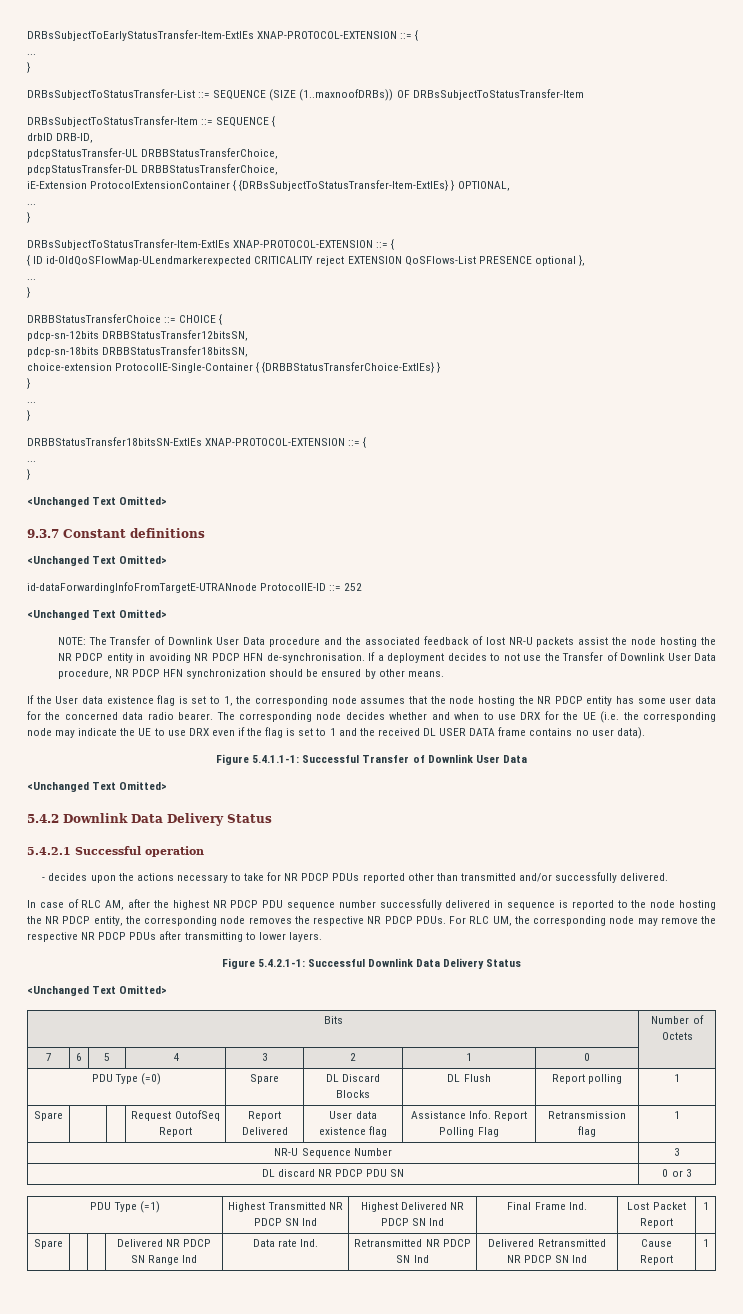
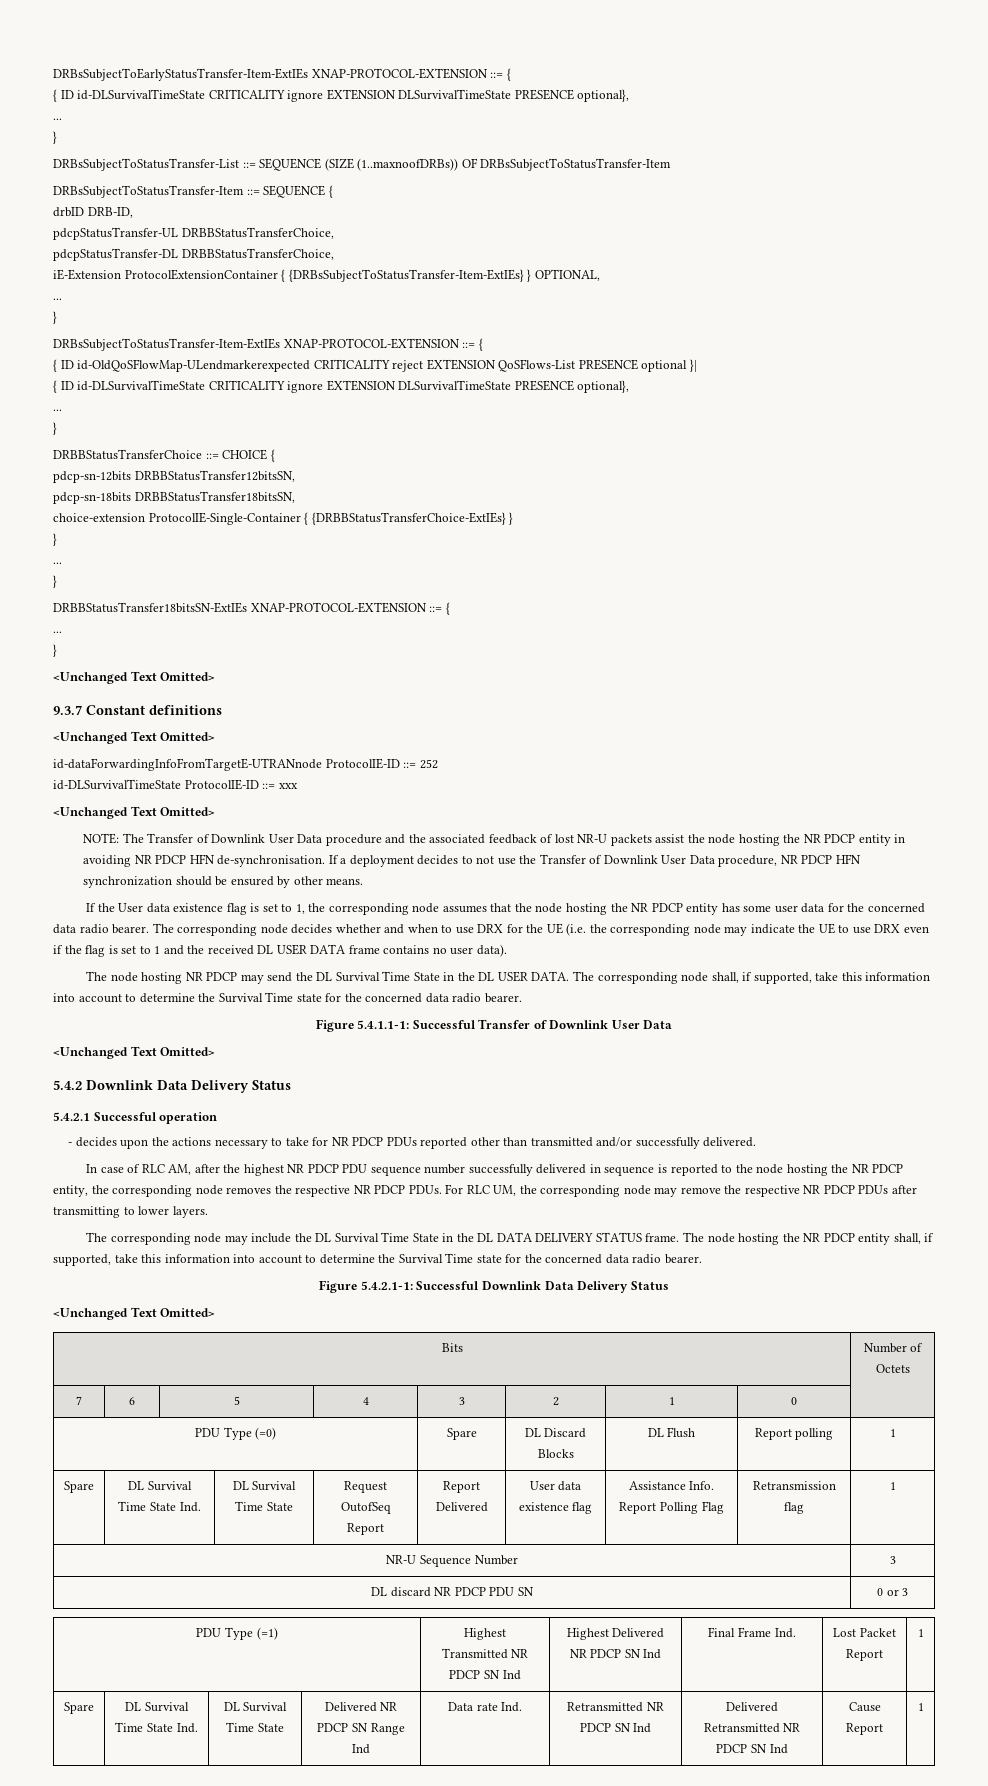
  DRBsSubjectToEarlyStatusTransfer-Item-ExtIEs XNAP-PROTOCOL-EXTENSION ::= {
+ { ID id-DLSurvivalTimeState CRITICALITY ignore EXTENSION DLSurvivalTimeState PRESENCE optional},
- { ID id-OldQoSFlowMap-ULendmarkerexpected CRITICALITY reject EXTENSION QoSFlows-List PRESENCE optional },
+ { ID id-OldQoSFlowMap-ULendmarkerexpected CRITICALITY reject EXTENSION QoSFlows-List PRESENCE optional }|
+ { ID id-DLSurvivalTimeState CRITICALITY ignore EXTENSION DLSurvivalTimeState PRESENCE optional},
+ id-DLSurvivalTimeState ProtocolIE-ID ::= xxx
+ The node hosting NR PDCP may send the DL Survival Time State in the DL USER DATA. The corresponding node shall, if supported, take this information into account to determine the Survival Time state for the concerned data radio bearer.
+ The corresponding node may include the DL Survival Time State in the DL DATA DELIVERY STATUS frame. The node hosting the NR PDCP entity shall, if supported, take this information into account to determine the Survival Time state for the concerned data radio bearer.
- Spare | | | Request OutofSeq Report | Report Delivered | User data existence flag | Assistance Info. Report Polling Flag | Retransmission flag | 1
+ Spare | DL Survival Time State Ind. | DL Survival Time State | Request OutofSeq Report | Report Delivered | User data existence flag | Assistance Info. Report Polling Flag | Retransmission flag | 1
- Spare | | | Delivered NR PDCP SN Range Ind | Data rate Ind. | Retransmitted NR PDCP SN Ind | Delivered Retransmitted NR PDCP SN Ind | Cause Report | 1
+ Spare | DL Survival Time State Ind. | DL Survival Time State | Delivered NR PDCP SN Range Ind | Data rate Ind. | Retransmitted NR PDCP SN Ind | Delivered Retransmitted NR PDCP SN Ind | Cause Report | 1

